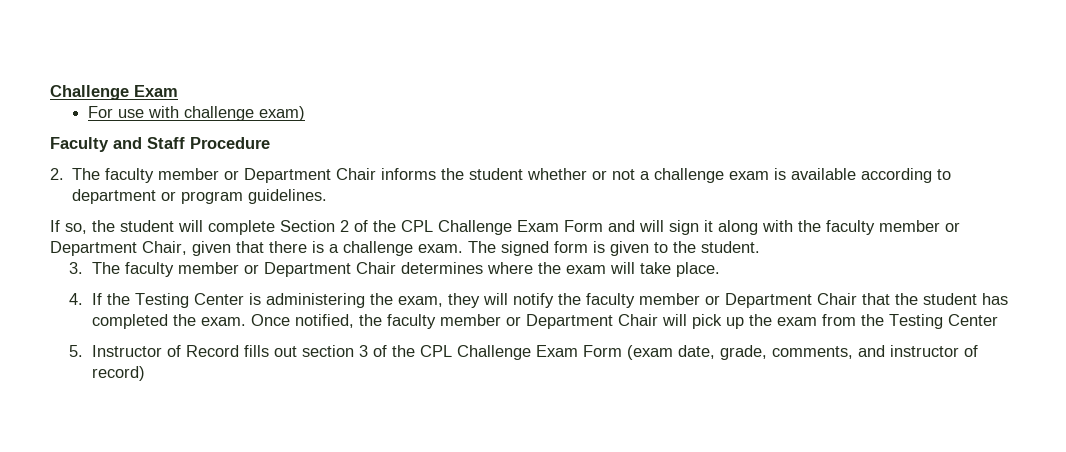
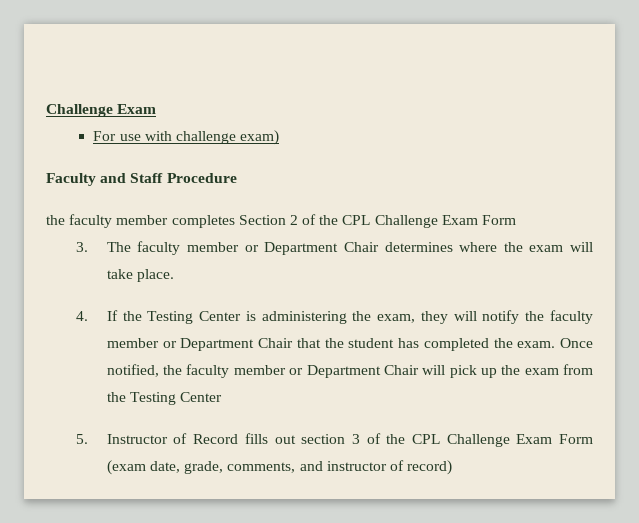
- 2. The faculty member or Department Chair informs the student whether or not a challenge exam is available according to department or program guidelines.
- If so, the student will complete Section 2 of the CPL Challenge Exam Form and will sign it along with the faculty member or Department Chair, given that there is a challenge exam. The signed form is given to the student.
+ the faculty member completes Section 2 of the CPL Challenge Exam Form

